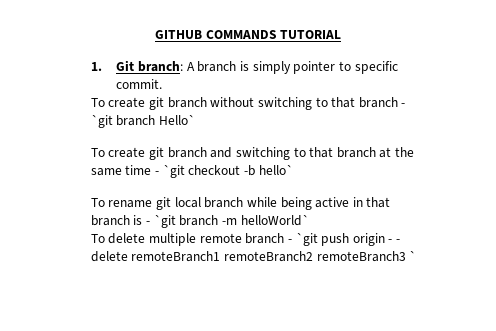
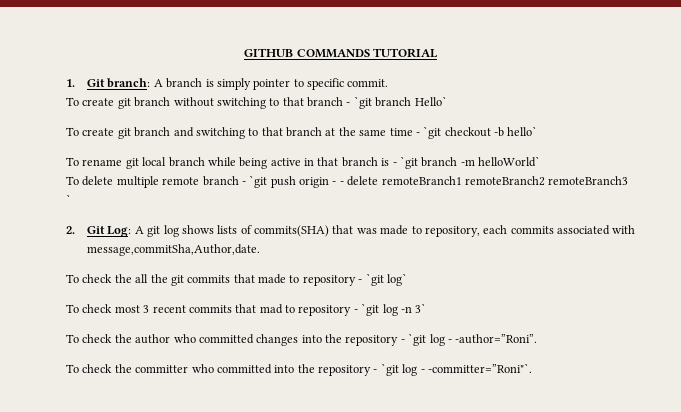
+ 2. Git Log: A git log shows lists of commits(SHA) that was made to repository, each commits associated with message,commitSha,Author,date.
+ To check the all the git commits that made to repository - `git log`
+ To check most 3 recent commits that mad to repository - `git log -n 3`
+ To check the author who committed changes into the repository - `git log - -author=”Roni”.
+ To check the committer who committed into the repository - `git log - -committer=”Roni"`.

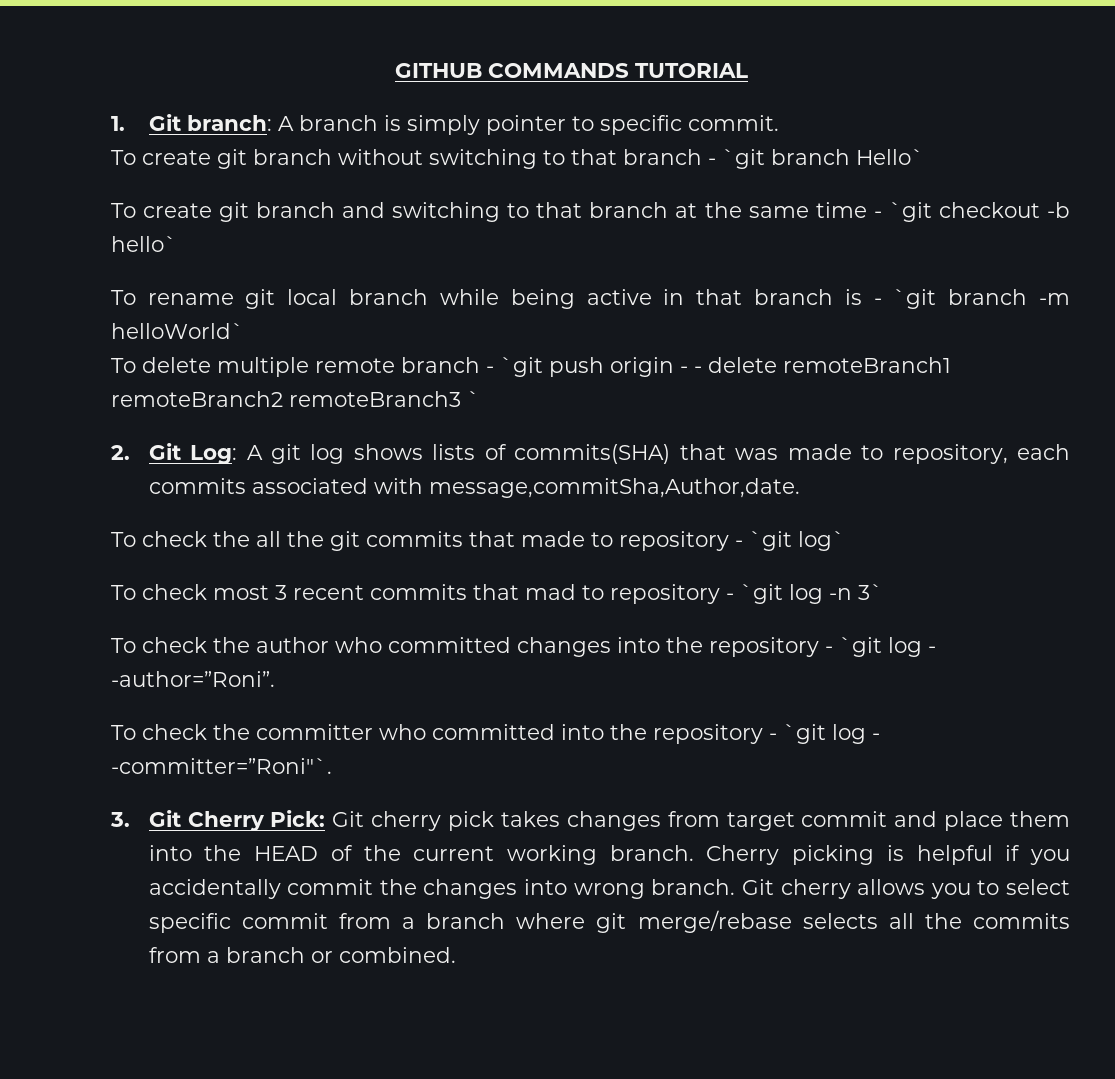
+ 3. Git Cherry Pick: Git cherry pick takes changes from target commit and place them into the HEAD of the current working branch. Cherry picking is helpful if you accidentally commit the changes into wrong branch. Git cherry allows you to select specific commit from a branch where git merge/rebase selects all the commits from a branch or combined.

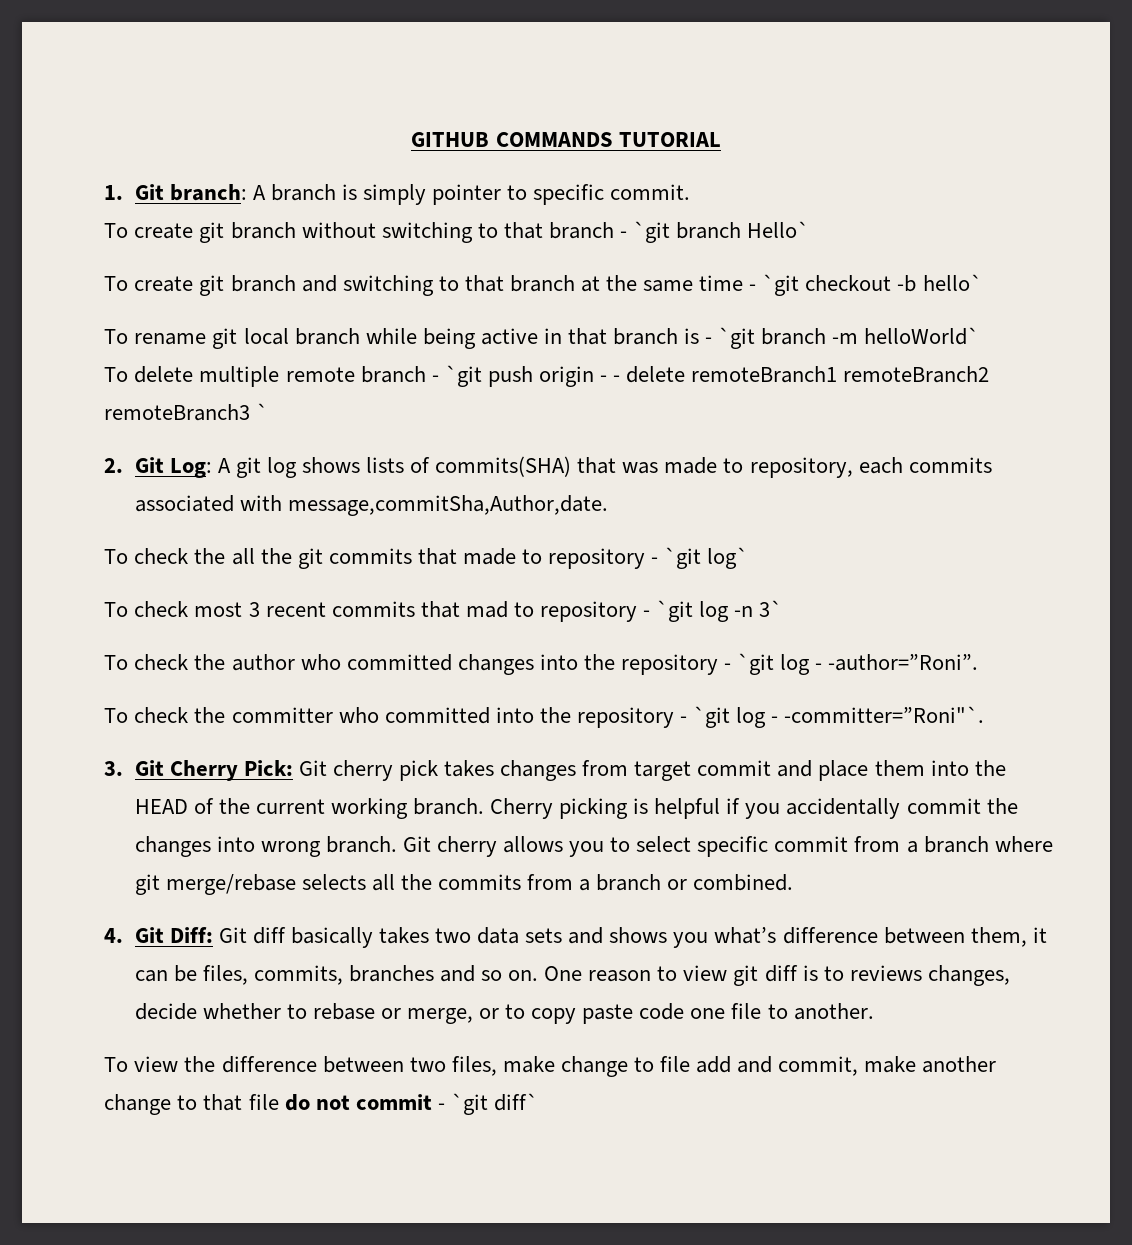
+ 4. Git Diff: Git diff basically takes two data sets and shows you what’s difference between them, it can be files, commits, branches and so on. One reason to view git diff is to reviews changes, decide whether to rebase or merge, or to copy paste code one file to another.
+ To view the difference between two files, make change to file add and commit, make another change to that file do not commit - `git diff`

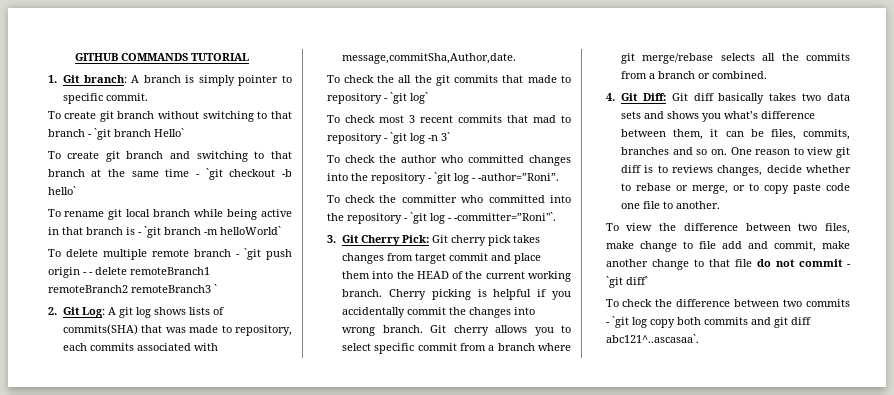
+ To check the difference between two commits - `git log copy both commits and git diff abc121^..ascasaa`.

